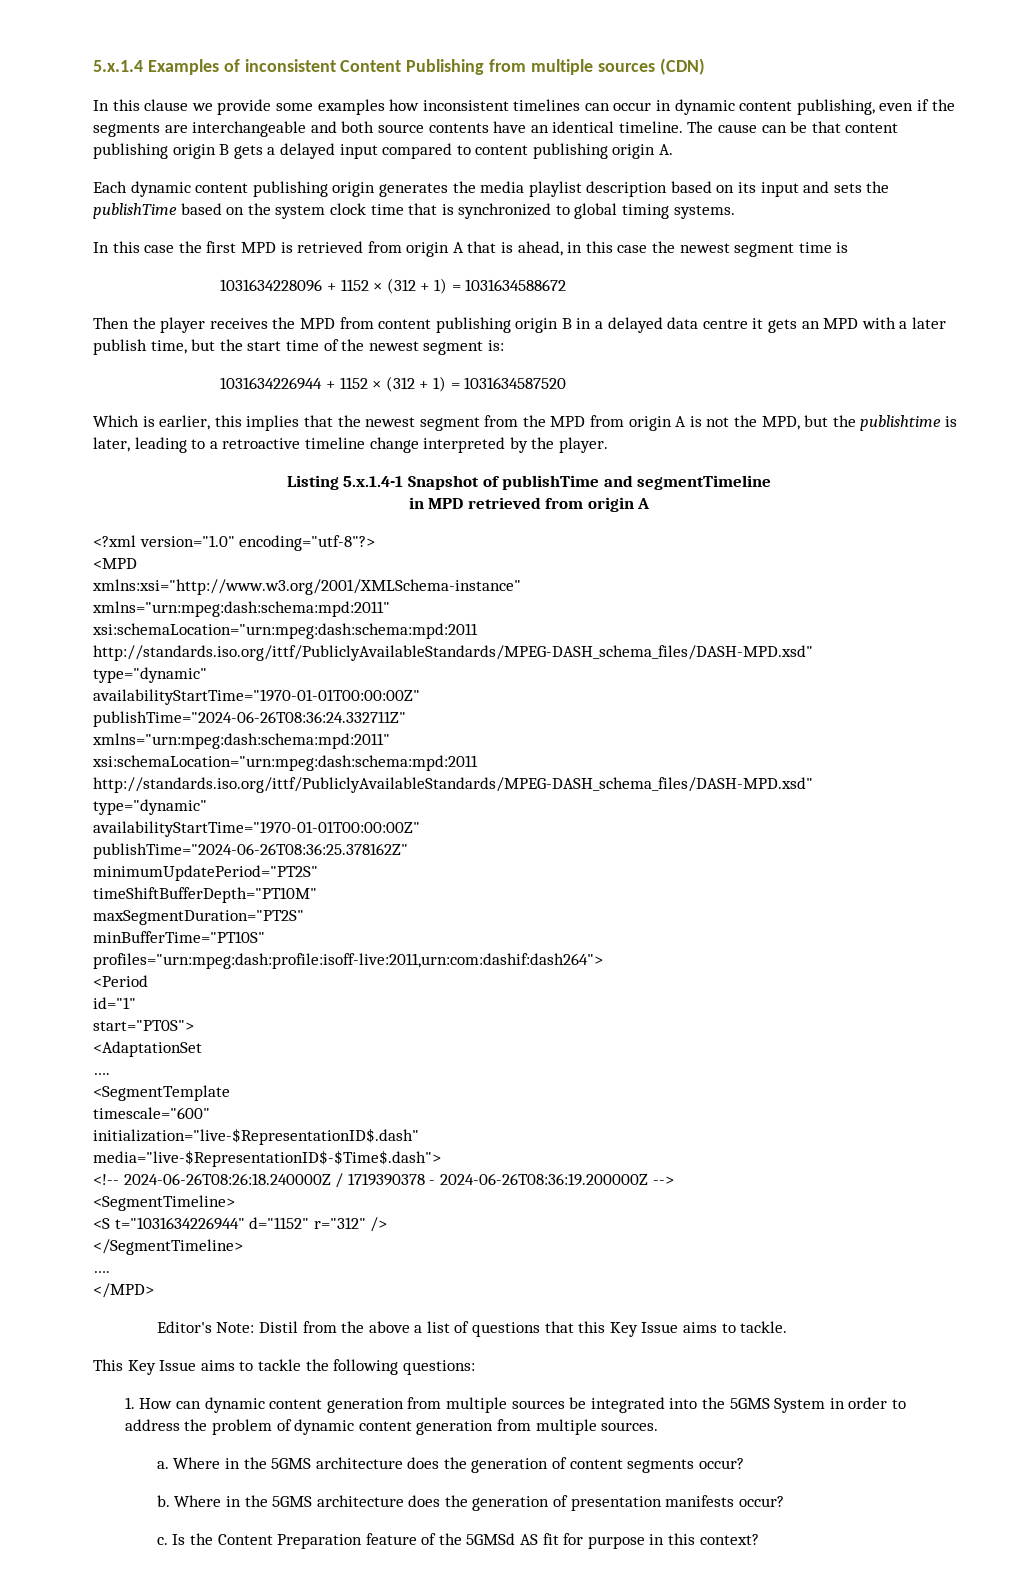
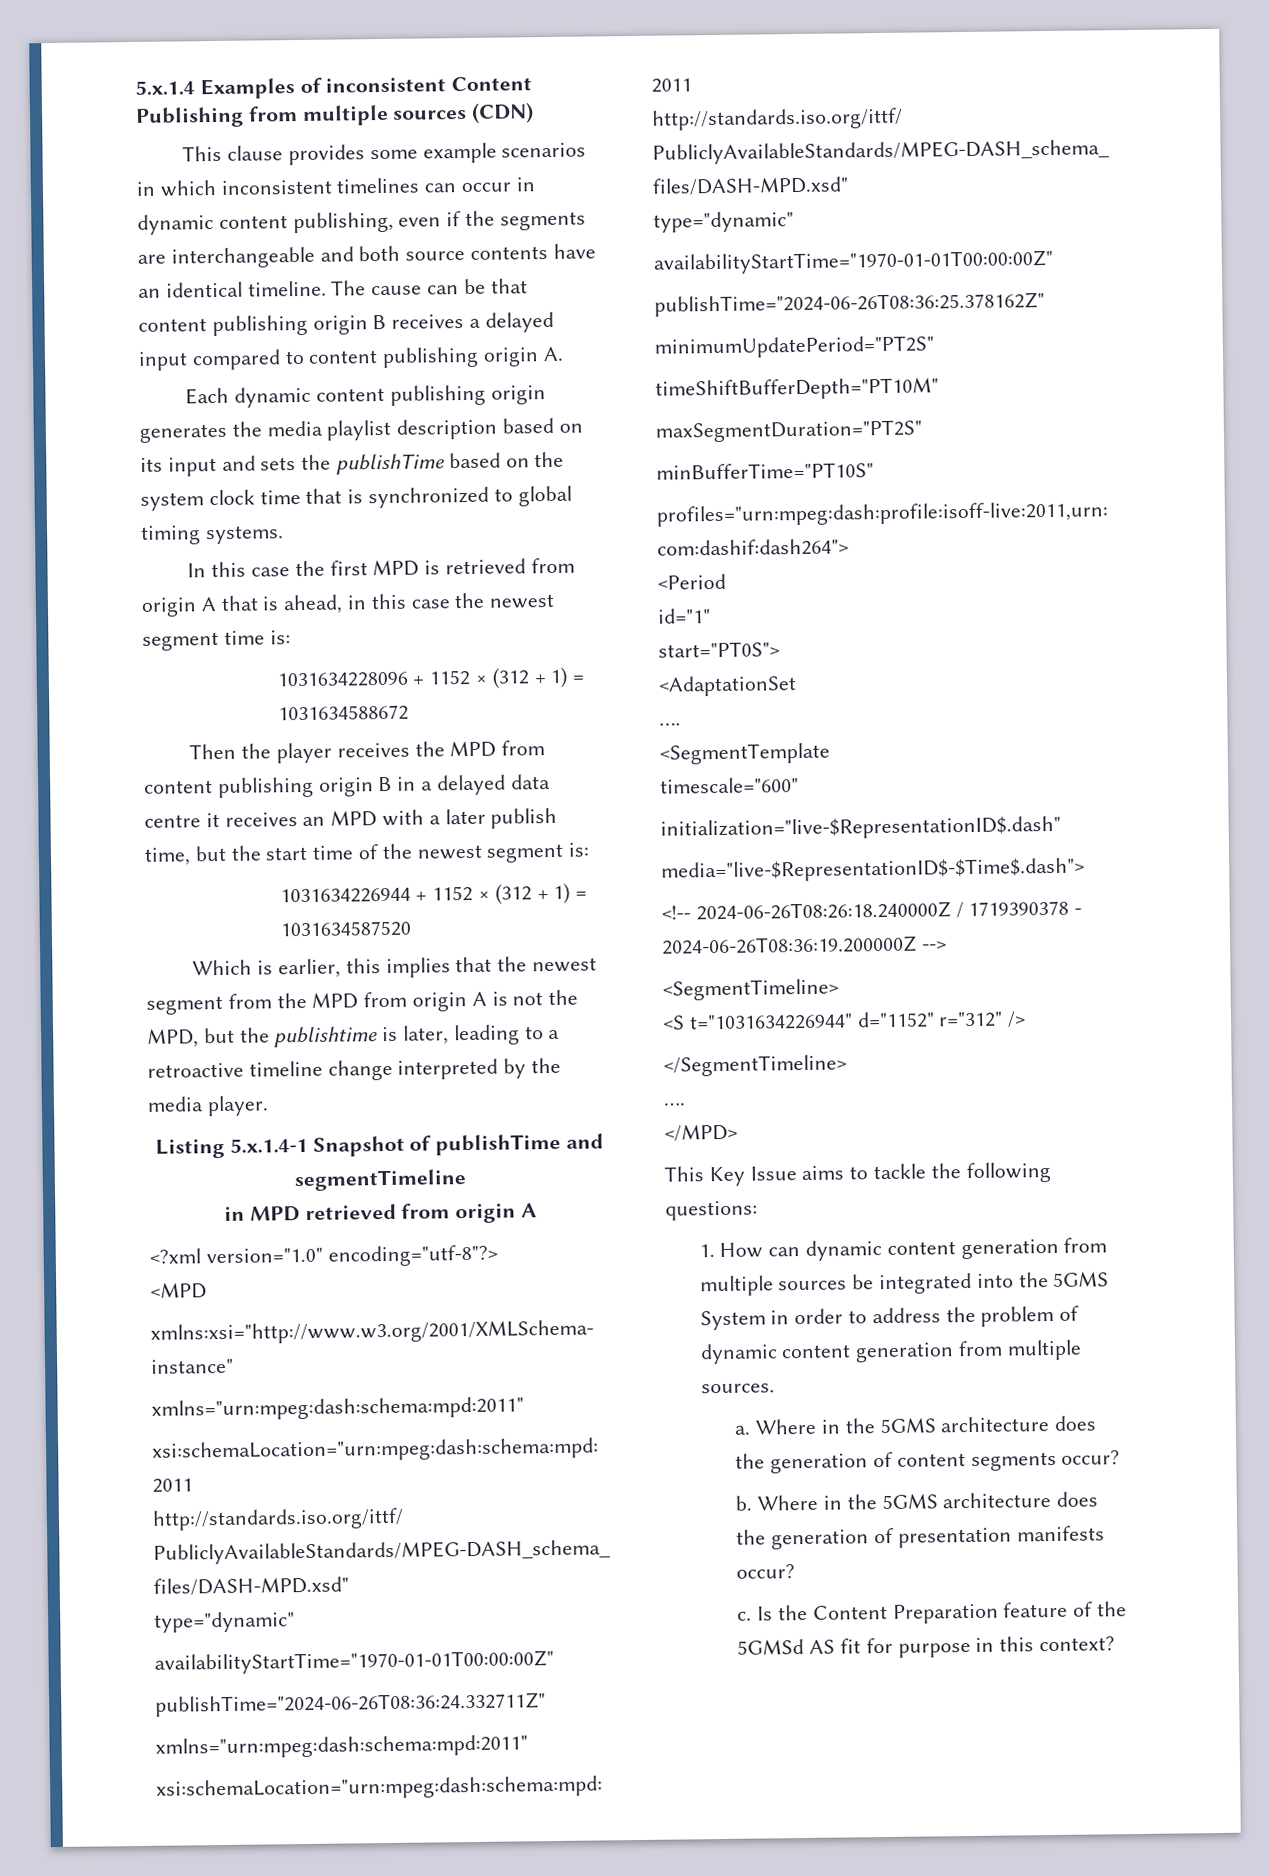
- In this clause we provide some examples how inconsistent timelines can occur in dynamic content publishing, even if the segments are interchangeable and both source contents have an identical timeline.
+ This clause provides some example scenarios in which inconsistent timelines can occur in dynamic content publishing, even if the segments are interchangeable and both source contents have an identical timeline.
- The cause can be that content publishing origin B gets a delayed input compared to content publishing origin A.
+ The cause can be that content publishing origin B receives a delayed input compared to content publishing origin A.
- In this case the first MPD is retrieved from origin A that is ahead, in this case the newest segment time is
+ In this case the first MPD is retrieved from origin A that is ahead, in this case the newest segment time is:
- Then the player receives the MPD from content publishing origin B in a delayed data centre it gets an MPD with a later publish time, but the start time of the newest segment is:
+ Then the player receives the MPD from content publishing origin B in a delayed data centre it receives an MPD with a later publish time, but the start time of the newest segment is:
- Which is earlier, this implies that the newest segment from the MPD from origin A is not the MPD, but the publishtime is later, leading to a retroactive timeline change interpreted by the player.
+ Which is earlier, this implies that the newest segment from the MPD from origin A is not the MPD, but the publishtime is later, leading to a retroactive timeline change interpreted by the media player.
- Editor's Note: Distil from the above a list of questions that this Key Issue aims to tackle.

